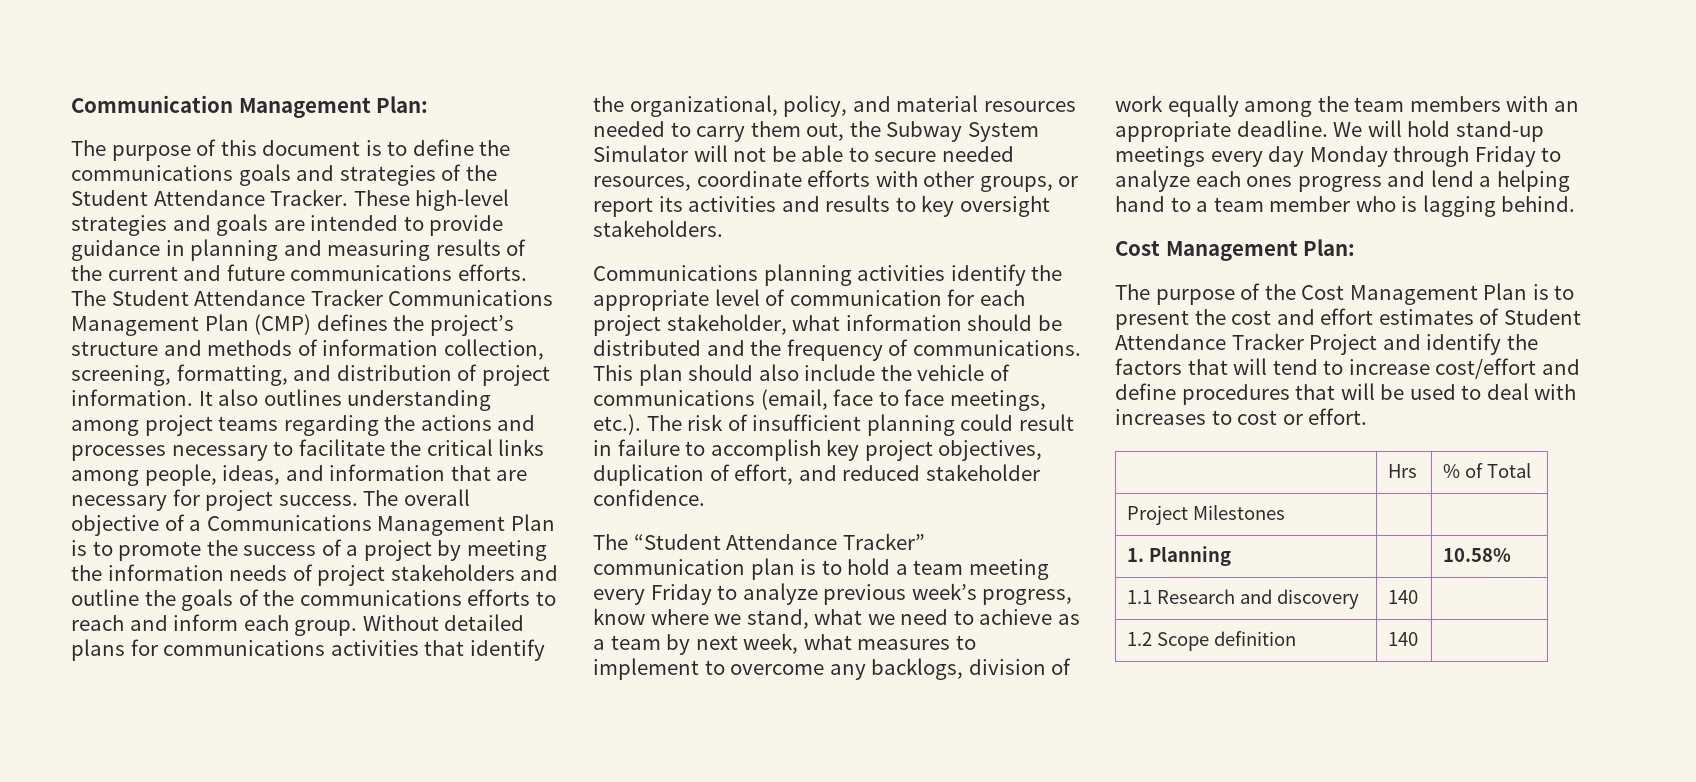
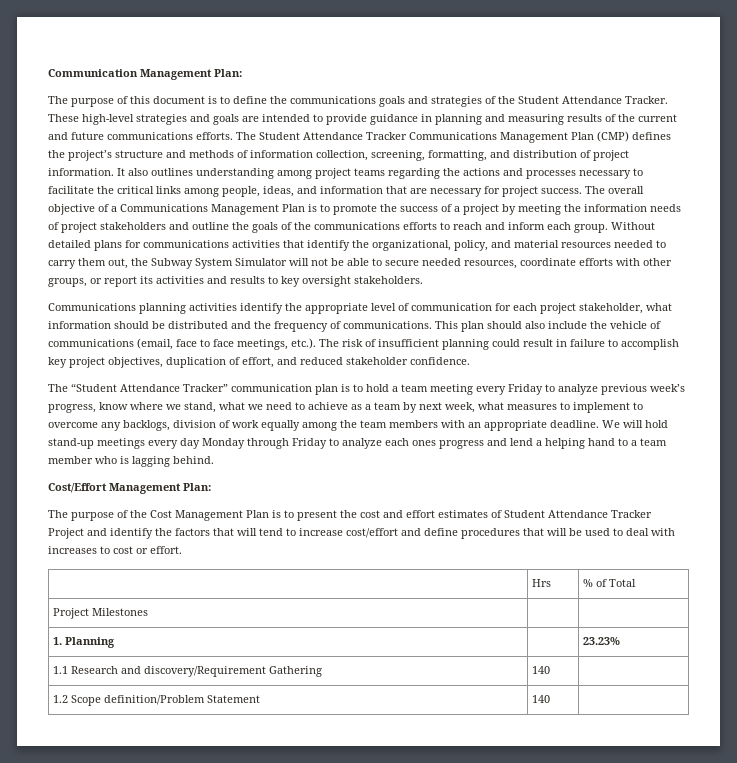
- Cost Management Plan:
+ Cost/Effort Management Plan:
- 1. Planning | | 10.58%
+ 1. Planning | | 23.23%
- 1.1 Research and discovery | 140 |
+ 1.1 Research and discovery/Requirement Gathering | 140 |
- 1.2 Scope definition | 140 |
+ 1.2 Scope definition/Problem Statement | 140 |

